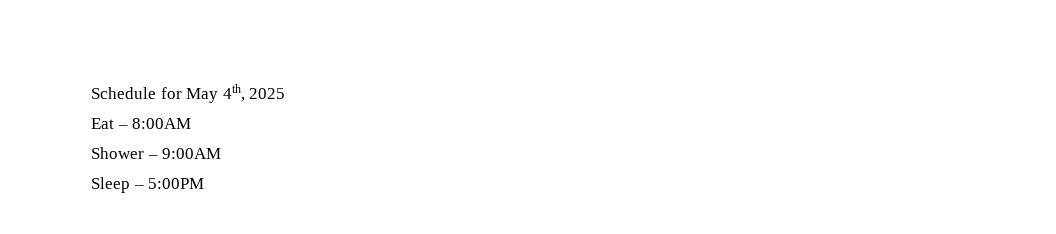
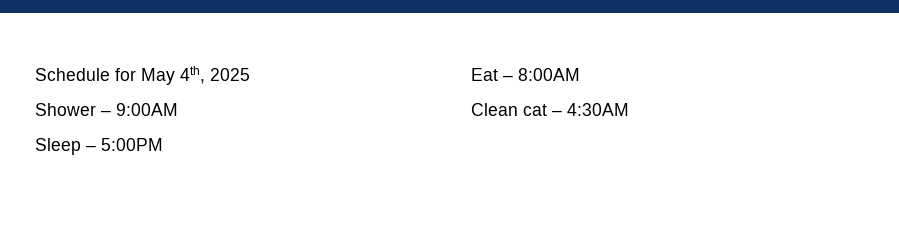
- Eat – 8:00AM
+ Eat – 8:00AM
+ Clean cat – 4:30AM

